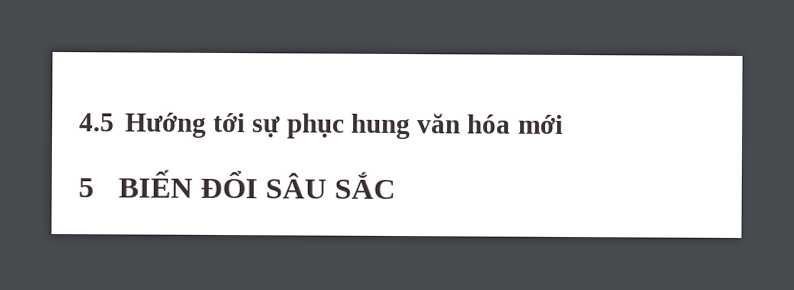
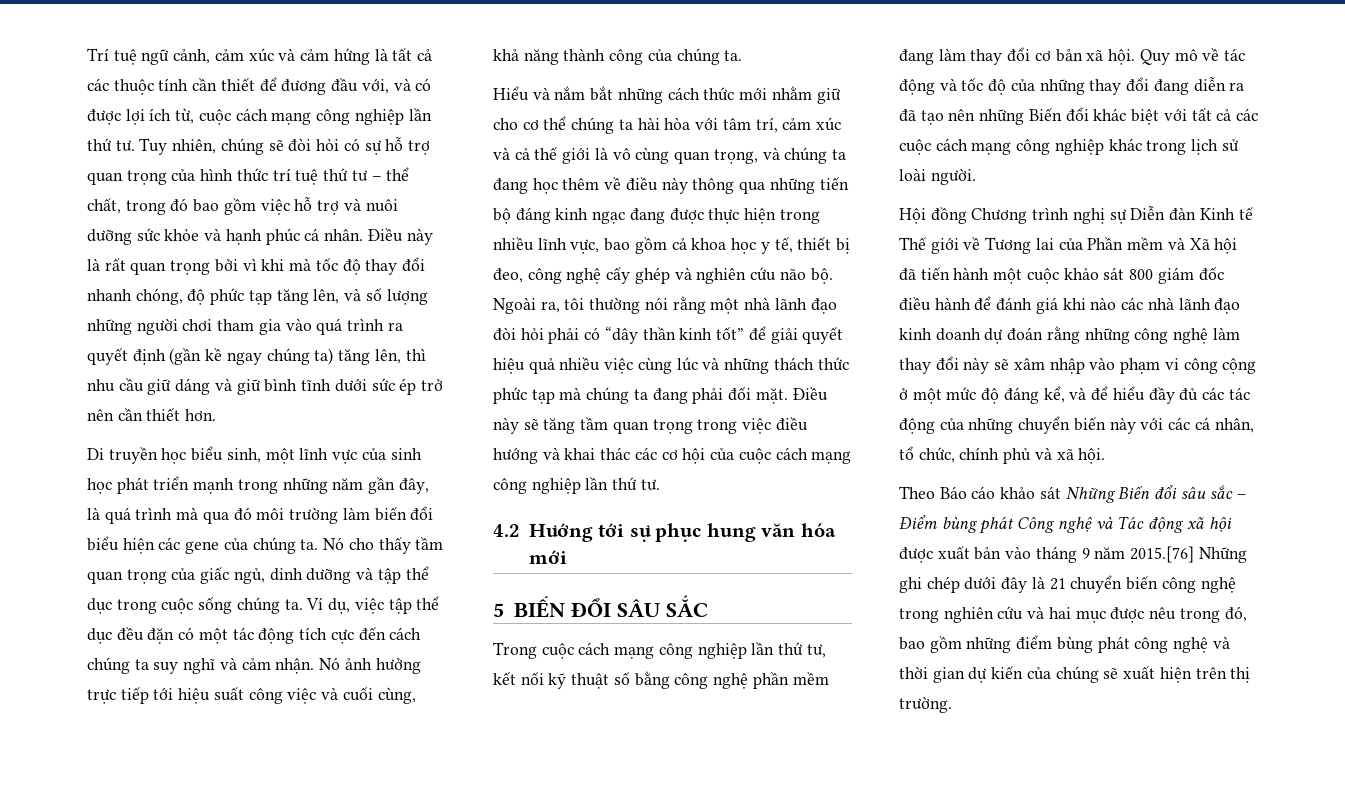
- 4.5 Hướng tới sự phục hung văn hóa mới
+ Trí tuệ ngữ cảnh, cảm xúc và cảm hứng là tất cả các thuộc tính cần thiết để đương đầu với, và có được lợi ích từ, cuộc cách mạng công nghiệp lần thứ tư. Tuy nhiên, chúng sẽ đòi hỏi có sự hỗ trợ quan trọng của hình thức trí tuệ thứ tư – thể chất, trong đó bao gồm việc hỗ trợ và nuôi dưỡng sức khỏe và hạnh phúc cá nhân. Điều này là rất quan trọng bởi vì khi mà tốc độ thay đổi nhanh chóng, độ phức tạp tăng lên, và số lượng những người chơi tham gia vào quá trình ra quyết định (gần kề ngay chúng ta) tăng lên, thì nhu cầu giữ dáng và giữ bình tĩnh dưới sức ép trở nên cần thiết hơn.
+ Di truyền học biểu sinh, một lĩnh vực của sinh học phát triển mạnh trong những năm gần đây, là quá trình mà qua đó môi trường làm biến đổi biểu hiện các gene của chúng ta. Nó cho thấy tầm quan trọng của giấc ngủ, dinh dưỡng và tập thể dục trong cuộc sống chúng ta. Ví dụ, việc tập thể dục đều đặn có một tác động tích cực đến cách chúng ta suy nghĩ và cảm nhận. Nó ảnh hưởng trực tiếp tới hiệu suất công việc và cuối cùng, khả năng thành công của chúng ta.
+ Hiểu và nắm bắt những cách thức mới nhằm giữ cho cơ thể chúng ta hài hòa với tâm trí, cảm xúc và cả thế giới là vô cùng quan trọng, và chúng ta đang học thêm về điều này thông qua những tiến bộ đáng kinh ngạc đang được thực hiện trong nhiều lĩnh vực, bao gồm cả khoa học y tế, thiết bị đeo, công nghệ cấy ghép và nghiên cứu não bộ. Ngoài ra, tôi thường nói rằng một nhà lãnh đạo đòi hỏi phải có “dây thần kinh tốt” để giải quyết hiệu quả nhiều việc cùng lúc và những thách thức phức tạp mà chúng ta đang phải đối mặt. Điều này sẽ tăng tầm quan trọng trong việc điều hướng và khai thác các cơ hội của cuộc cách mạng công nghiệp lần thứ tư.
+ 4.2 Hướng tới sự phục hung văn hóa mới
+ Trong cuộc cách mạng công nghiệp lần thứ tư, kết nối kỹ thuật số bằng công nghệ phần mềm đang làm thay đổi cơ bản xã hội. Quy mô về tác động và tốc độ của những thay đổi đang diễn ra đã tạo nên những Biến đổi khác biệt với tất cả các cuộc cách mạng công nghiệp khác trong lịch sử loài người.
+ Hội đồng Chương trình nghị sự Diễn đàn Kinh tế Thế giới về Tương lai của Phần mềm và Xã hội đã tiến hành một cuộc khảo sát 800 giám đốc điều hành để đánh giá khi nào các nhà lãnh đạo kinh doanh dự đoán rằng những công nghệ làm thay đổi này sẽ xâm nhập vào phạm vi công cộng ở một mức độ đáng kể, và để hiểu đầy đủ các tác động của những chuyển biến này với các cá nhân, tổ chức, chính phủ và xã hội.
+ Theo Báo cáo khảo sát Những Biến đổi sâu sắc – Điểm bùng phát Công nghệ và Tác động xã hội được xuất bản vào tháng 9 năm 2015.[76] Những ghi chép dưới đây là 21 chuyển biến công nghệ trong nghiên cứu và hai mục được nêu trong đó, bao gồm những điểm bùng phát công nghệ và thời gian dự kiến của chúng sẽ xuất hiện trên thị trường.

